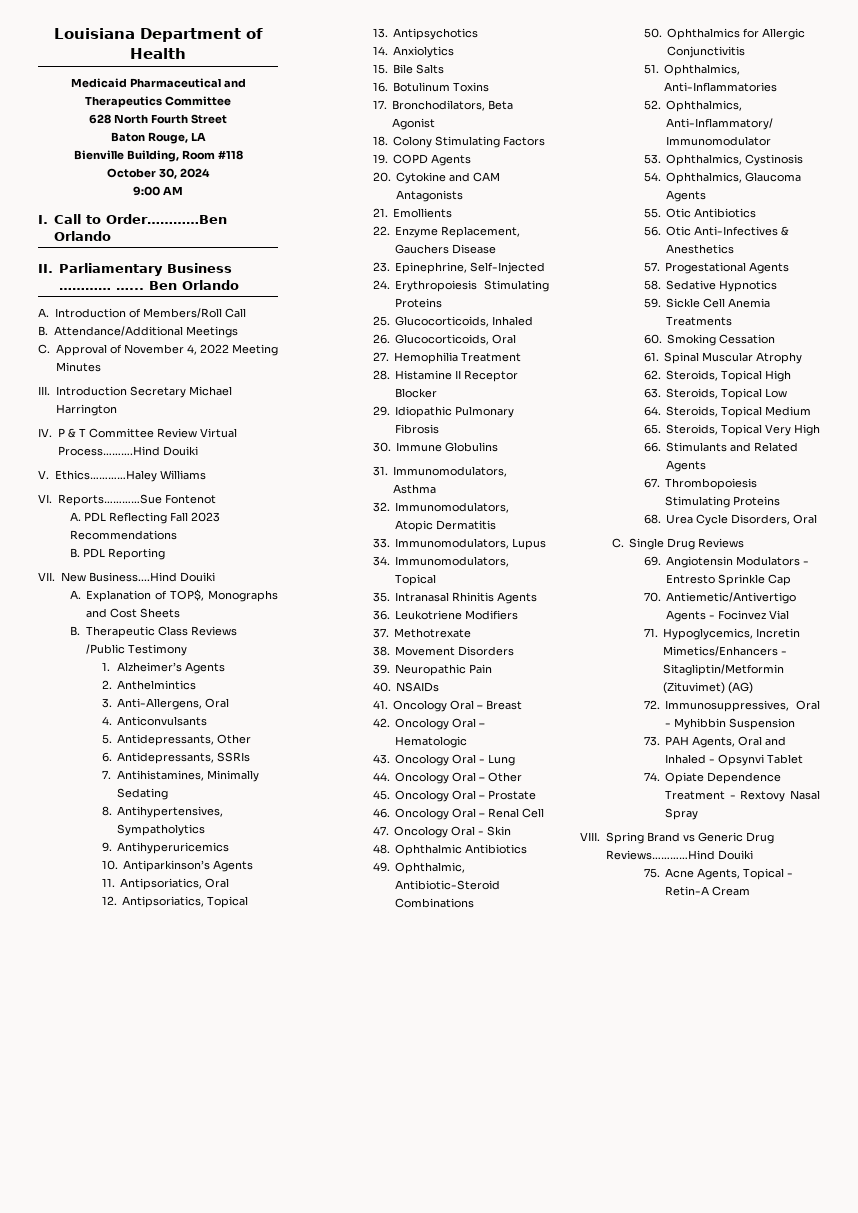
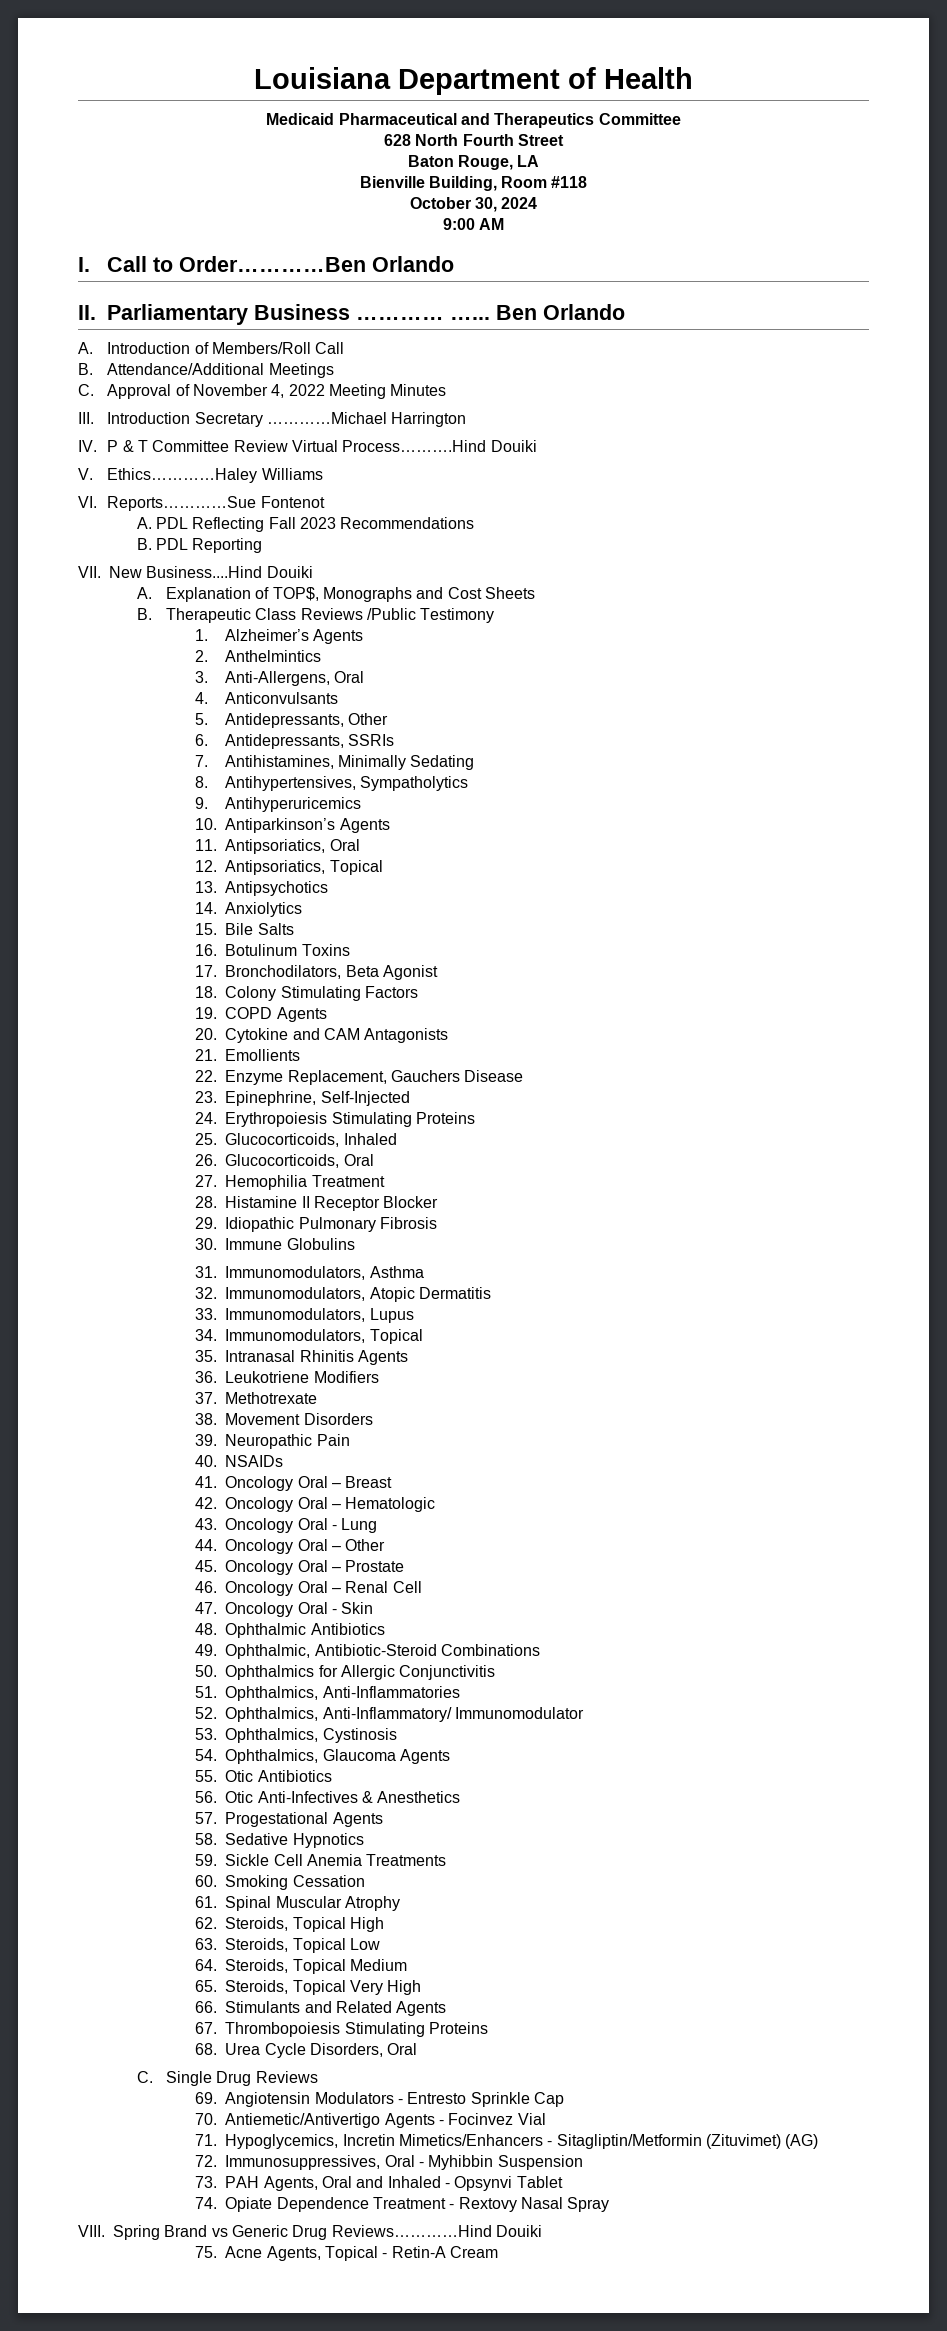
- III. Introduction Secretary Michael Harrington
+ III. Introduction Secretary …………Michael Harrington

